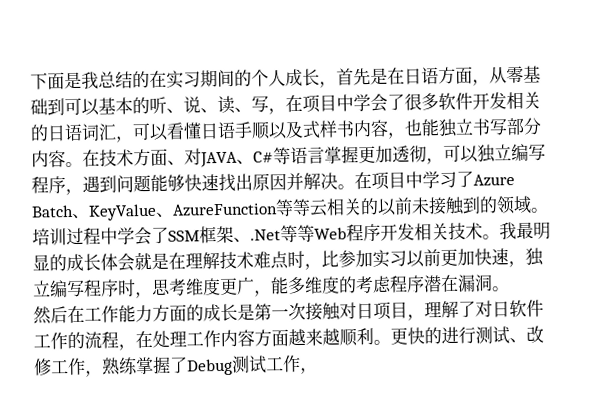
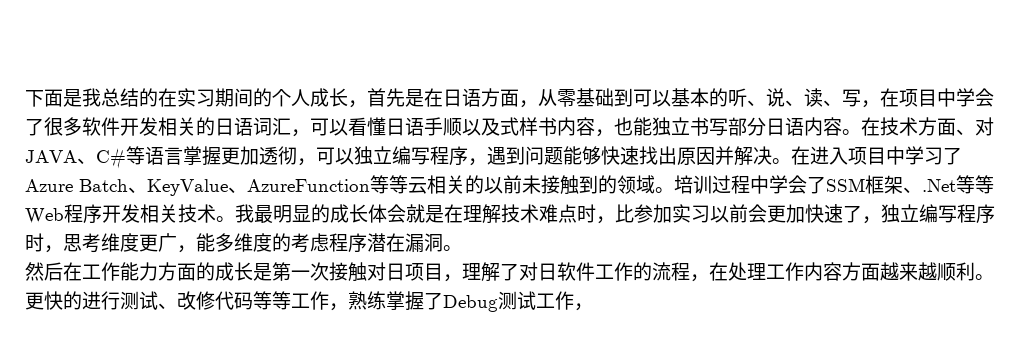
- 下面是我总结的在实习期间的个人成长，首先是在日语方面，从零基础到可以基本的听、说、读、写，在项目中学会了很多软件开发相关的日语词汇，可以看懂日语手顺以及式样书内容，也能独立书写部分内容。
+ 下面是我总结的在实习期间的个人成长，首先是在日语方面，从零基础到可以基本的听、说、读、写，在项目中学会了很多软件开发相关的日语词汇，可以看懂日语手顺以及式样书内容，也能独立书写部分日语内容。
- 在项目中学习了Azure Batch、KeyValue、AzureFunction等等云相关的以前未接触到的领域。
+ 在进入项目中学习了Azure Batch、KeyValue、AzureFunction等等云相关的以前未接触到的领域。
- 我最明显的成长体会就是在理解技术难点时，比参加实习以前更加快速，独立编写程序时，思考维度更广，能多维度的考虑程序潜在漏洞。
+ 我最明显的成长体会就是在理解技术难点时，比参加实习以前会更加快速了，独立编写程序时，思考维度更广，能多维度的考虑程序潜在漏洞。
- 更快的进行测试、改修工作，熟练掌握了Debug测试工作，
+ 更快的进行测试、改修代码等等工作，熟练掌握了Debug测试工作，

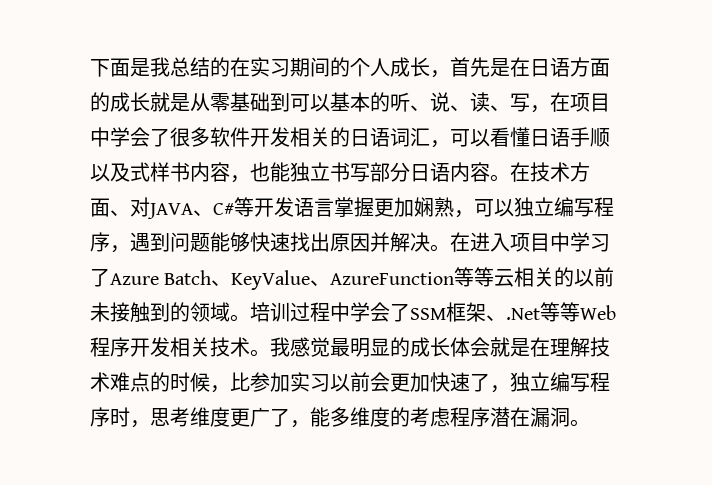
- 下面是我总结的在实习期间的个人成长，首先是在日语方面，从零基础到可以基本的听、说、读、写，在项目中学会了很多软件开发相关的日语词汇，可以看懂日语手顺以及式样书内容，也能独立书写部分日语内容。
+ 下面是我总结的在实习期间的个人成长，首先是在日语方面的成长就是从零基础到可以基本的听、说、读、写，在项目中学会了很多软件开发相关的日语词汇，可以看懂日语手顺以及式样书内容，也能独立书写部分日语内容。
- 在技术方面、对JAVA、C#等语言掌握更加透彻，可以独立编写程序，遇到问题能够快速找出原因并解决。
+ 在技术方面、对JAVA、C#等开发语言掌握更加娴熟，可以独立编写程序，遇到问题能够快速找出原因并解决。
- 我最明显的成长体会就是在理解技术难点时，比参加实习以前会更加快速了，独立编写程序时，思考维度更广，能多维度的考虑程序潜在漏洞。
+ 我感觉最明显的成长体会就是在理解技术难点的时候，比参加实习以前会更加快速了，独立编写程序时，思考维度更广了，能多维度的考虑程序潜在漏洞。
- 然后在工作能力方面的成长是第一次接触对日项目，理解了对日软件工作的流程，在处理工作内容方面越来越顺利。更快的进行测试、改修代码等等工作，熟练掌握了Debug测试工作，

